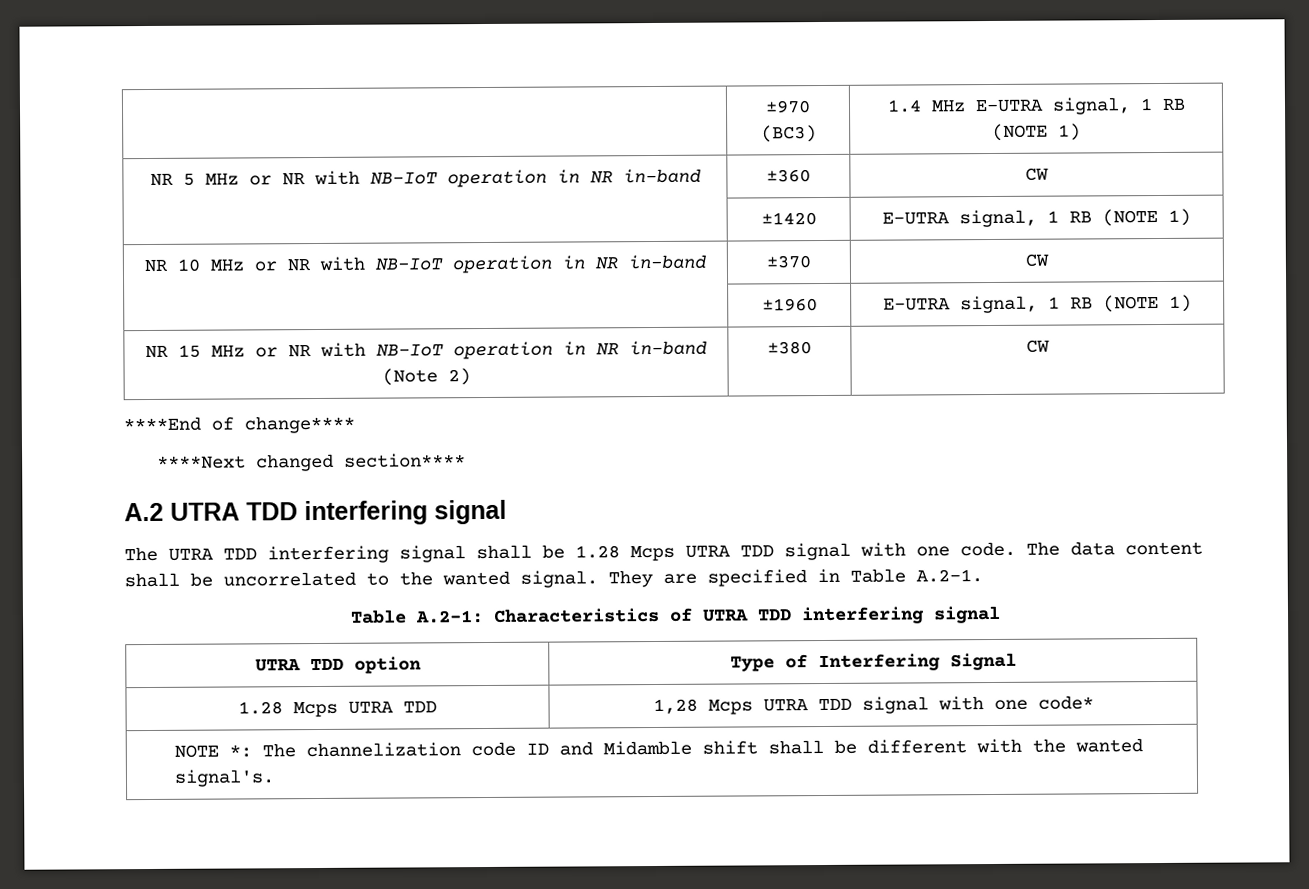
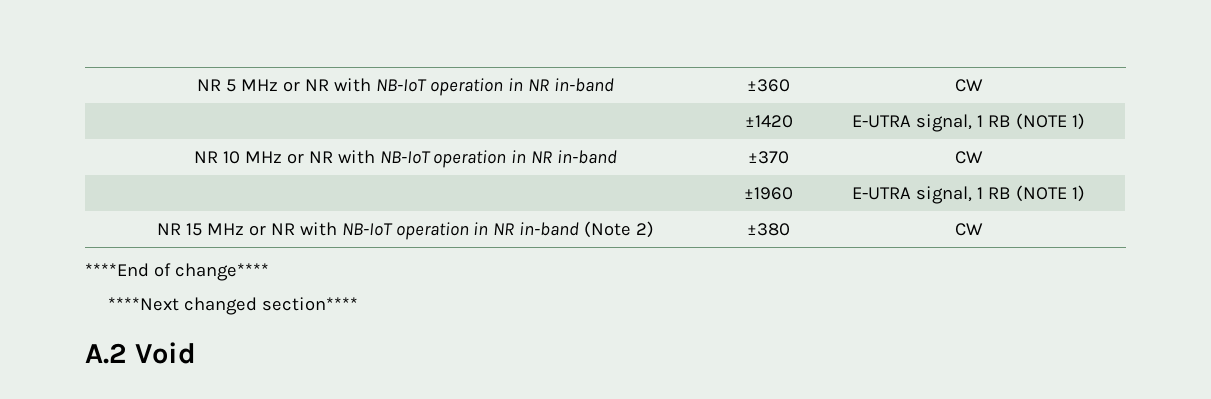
- | ±970 (BC3) | 1.4 MHz E-UTRA signal, 1 RB (NOTE 1)
- A.2 UTRA TDD interfering signal
- The UTRA TDD interfering signal shall be 1.28 Mcps UTRA TDD signal with one code. The data content shall be uncorrelated to the wanted signal. They are specified in Table A.2-1.
- Table A.2-1: Characteristics of UTRA TDD interfering signal
- UTRA TDD option | Type of Interfering Signal
- 1.28 Mcps UTRA TDD | 1,28 Mcps UTRA TDD signal with one code*
- NOTE *: The channelization code ID and Midamble shift shall be different with the wanted signal's.
+ A.2 Void

